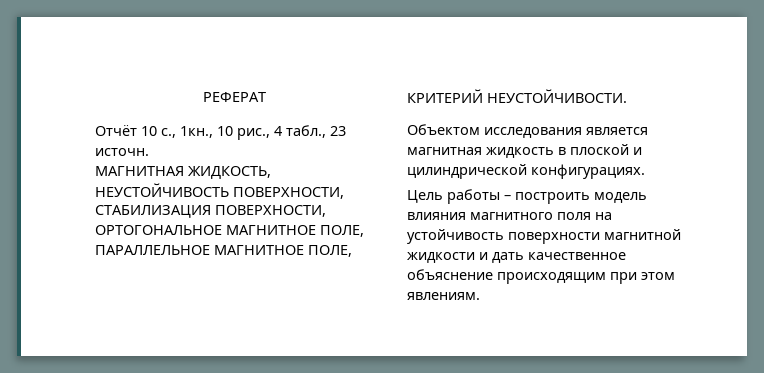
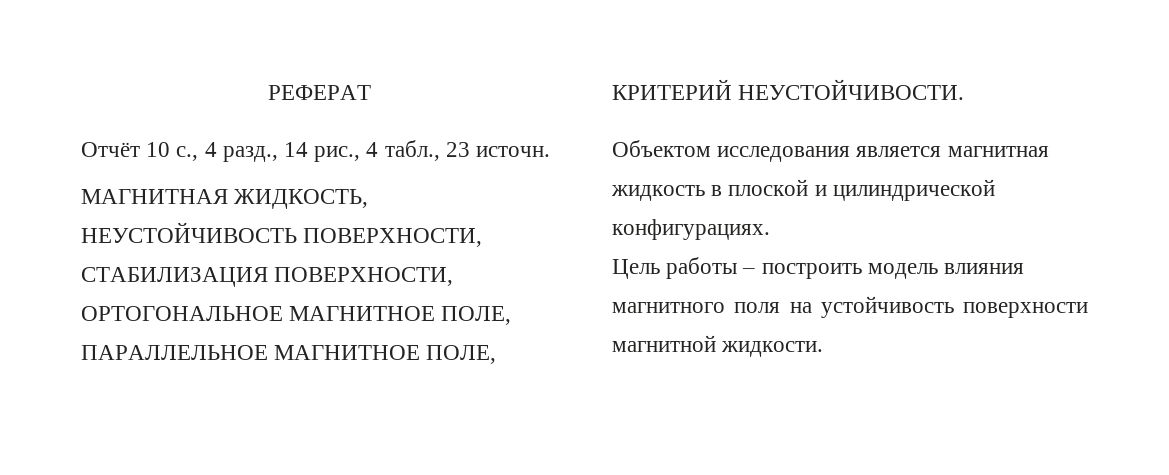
- Отчёт 10 с., 1кн., 10 рис., 4 табл., 23 источн.
+ Отчёт 10 с., 4 разд., 14 рис., 4 табл., 23 источн.
- Цель работы – построить модель влияния магнитного поля на устойчивость поверхности магнитной жидкости и дать качественное объяснение происходящим при этом явлениям.
+ Цель работы – построить модель влияния магнитного поля на устойчивость поверхности магнитной жидкости.

